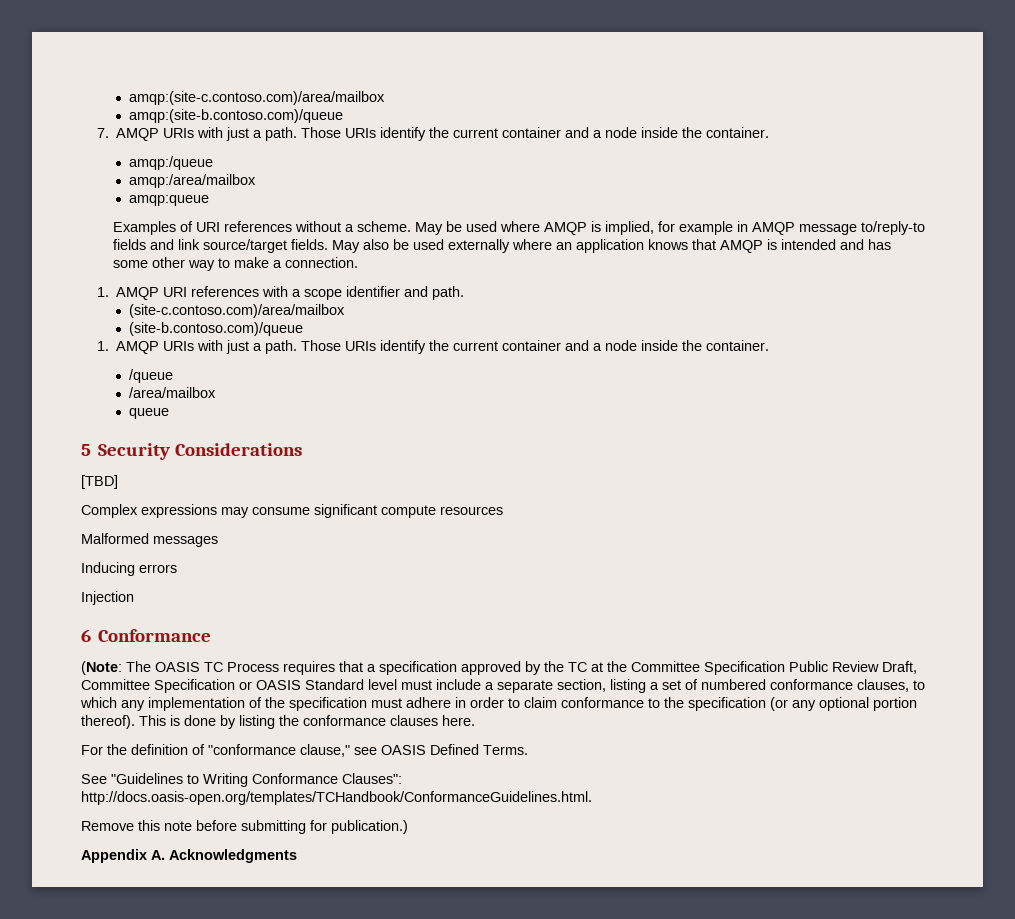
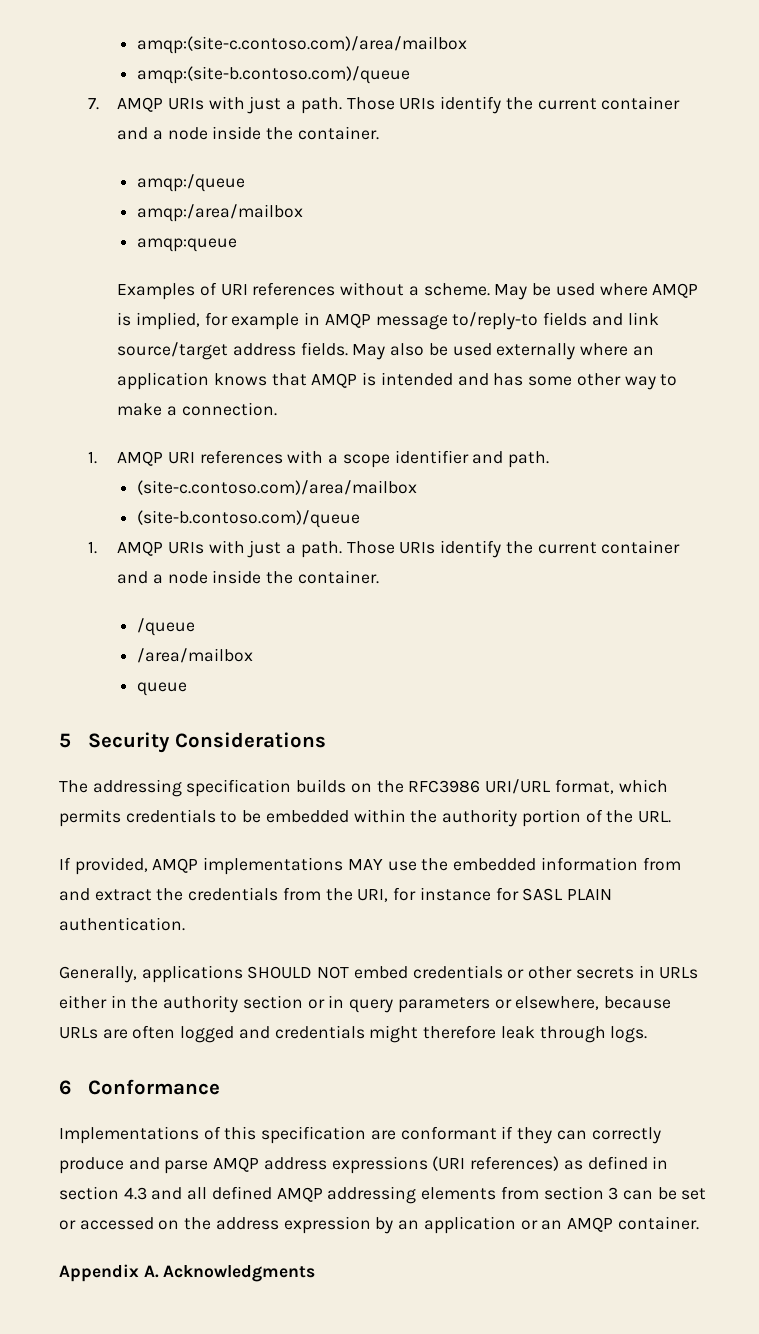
- May be used where AMQP is implied, for example in AMQP message to/reply-to fields and link source/target fields.
+ May be used where AMQP is implied, for example in AMQP message to/reply-to fields and link source/target address fields.
- [TBD]
- Complex expressions may consume significant compute resources
- Malformed messages
- Inducing errors
- Injection
+ The addressing specification builds on the RFC3986 URI/URL format, which permits credentials to be embedded within the authority portion of the URL.
+ If provided, AMQP implementations MAY use the embedded information from and extract the credentials from the URI, for instance for SASL PLAIN authentication.
+ Generally, applications SHOULD NOT embed credentials or other secrets in URLs either in the authority section or in query parameters or elsewhere, because URLs are often logged and credentials might therefore leak through logs.
  6 Conformance
- (Note: The OASIS TC Process requires that a specification approved by the TC at the Committee Specification Public Review Draft, Committee Specification or OASIS Standard level must include a separate section, listing a set of numbered conformance clauses, to which any implementation of the specification must adhere in order to claim conformance to the specification (or any optional portion thereof). This is done by listing the conformance clauses here.
- For the definition of "conformance clause," see OASIS Defined Terms.
- See "Guidelines to Writing Conformance Clauses":
- http://docs.oasis-open.org/templates/TCHandbook/ConformanceGuidelines.html.
- Remove this note before submitting for publication.)
+ Implementations of this specification are conformant if they can correctly produce and parse AMQP address expressions (URI references) as defined in section 4.3 and all defined AMQP addressing elements from section 3 can be set or accessed on the address expression by an application or an AMQP container.

